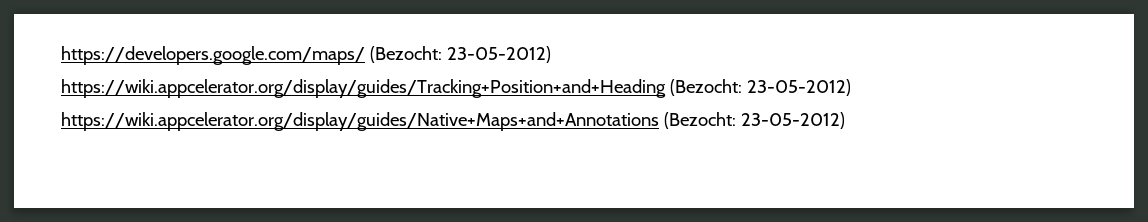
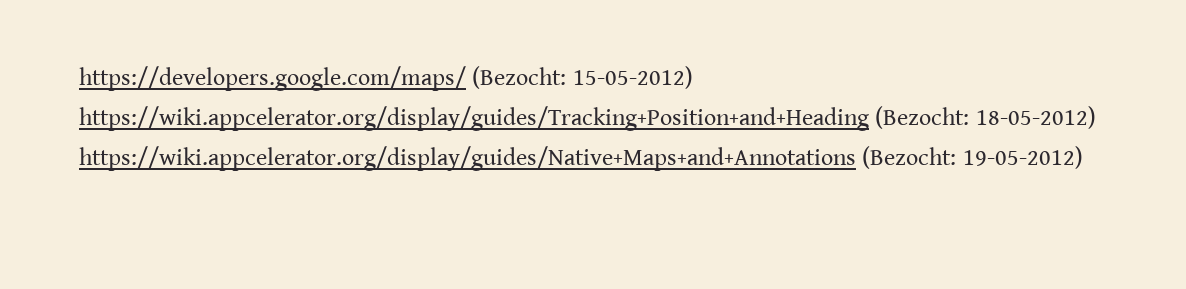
- https://developers.google.com/maps/ (Bezocht: 23-05-2012)
+ https://developers.google.com/maps/ (Bezocht: 15-05-2012)
- https://wiki.appcelerator.org/display/guides/Tracking+Position+and+Heading (Bezocht: 23-05-2012)
+ https://wiki.appcelerator.org/display/guides/Tracking+Position+and+Heading (Bezocht: 18-05-2012)
- https://wiki.appcelerator.org/display/guides/Native+Maps+and+Annotations (Bezocht: 23-05-2012)
+ https://wiki.appcelerator.org/display/guides/Native+Maps+and+Annotations (Bezocht: 19-05-2012)

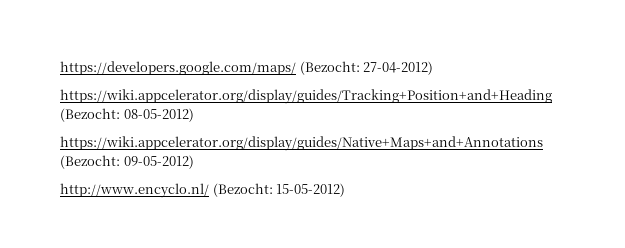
- https://developers.google.com/maps/ (Bezocht: 15-05-2012)
+ https://developers.google.com/maps/ (Bezocht: 27-04-2012)
- https://wiki.appcelerator.org/display/guides/Tracking+Position+and+Heading (Bezocht: 18-05-2012)
+ https://wiki.appcelerator.org/display/guides/Tracking+Position+and+Heading (Bezocht: 08-05-2012)
- https://wiki.appcelerator.org/display/guides/Native+Maps+and+Annotations (Bezocht: 19-05-2012)
+ https://wiki.appcelerator.org/display/guides/Native+Maps+and+Annotations (Bezocht: 09-05-2012)
+ http://www.encyclo.nl/ (Bezocht: 15-05-2012)

